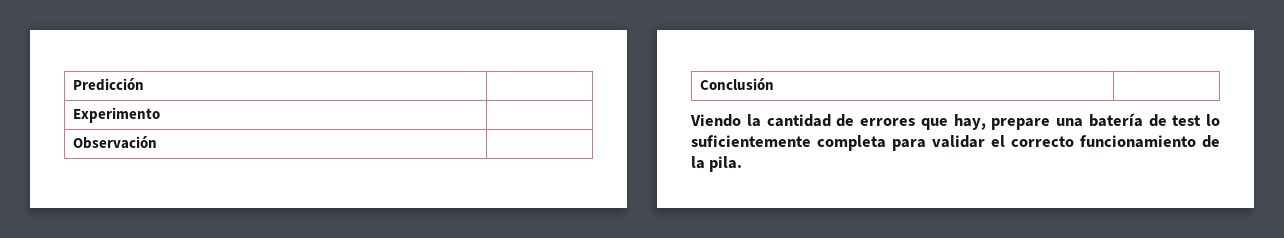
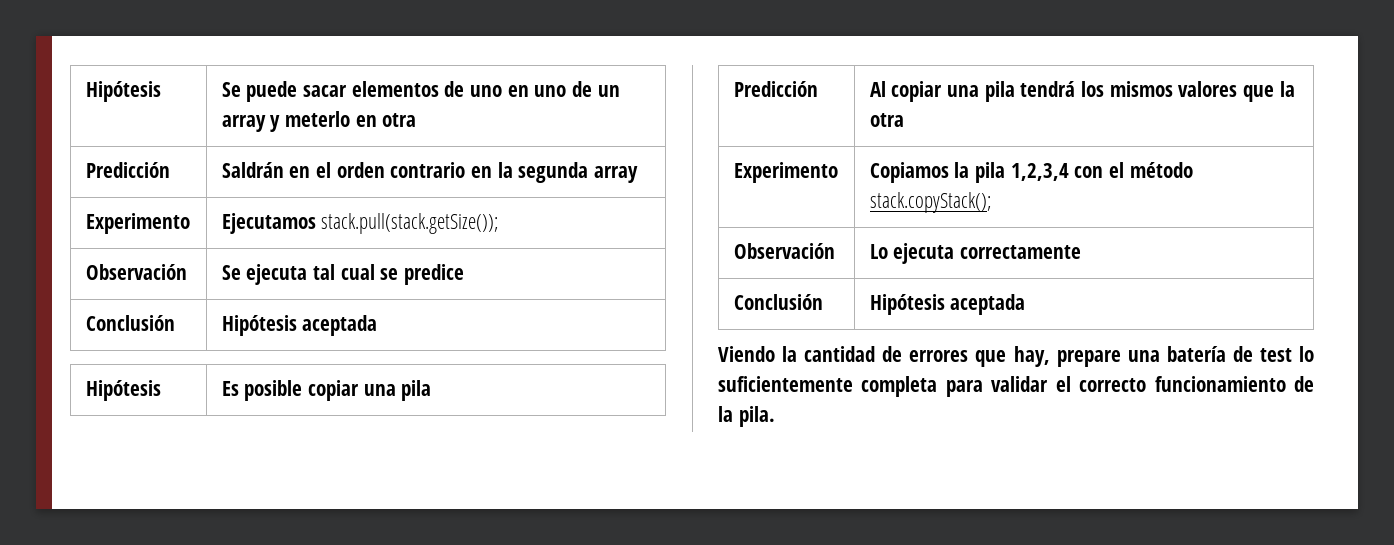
- Predicción |
- Experimento |
- Observación |
- Conclusión |
+ Hipótesis | Se puede sacar elementos de uno en uno de un array y meterlo en otra
+ Predicción | Saldrán en el orden contrario en la segunda array
+ Experimento | Ejecutamos stack.pull(stack.getSize());
+ Observación | Se ejecuta tal cual se predice
+ Conclusión | Hipótesis aceptada
+ Hipótesis | Es posible copiar una pila
+ Predicción | Al copiar una pila tendrá los mismos valores que la otra
+ Experimento | Copiamos la pila 1,2,3,4 con el método stack.copyStack();
+ Observación | Lo ejecuta correctamente
+ Conclusión | Hipótesis aceptada

